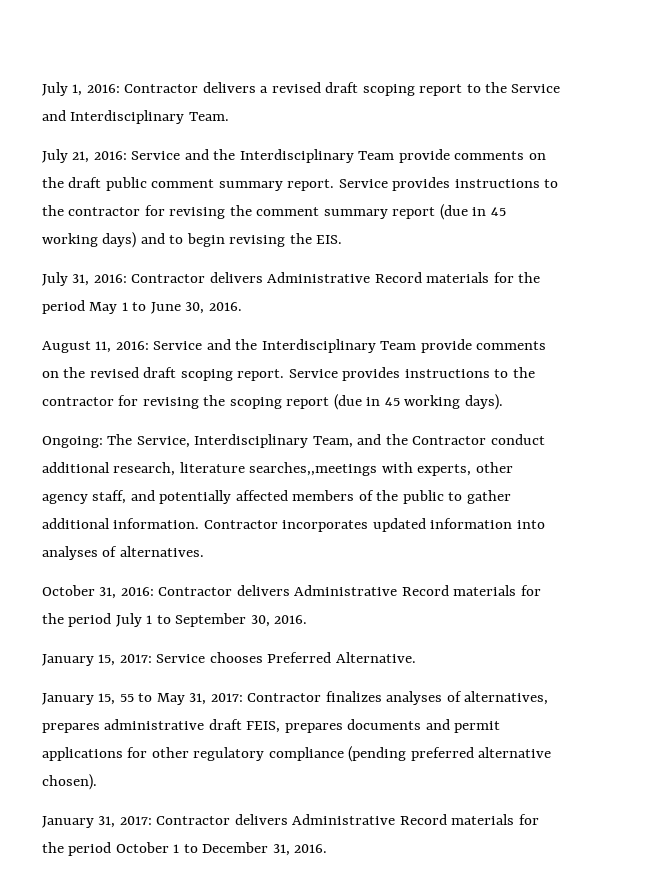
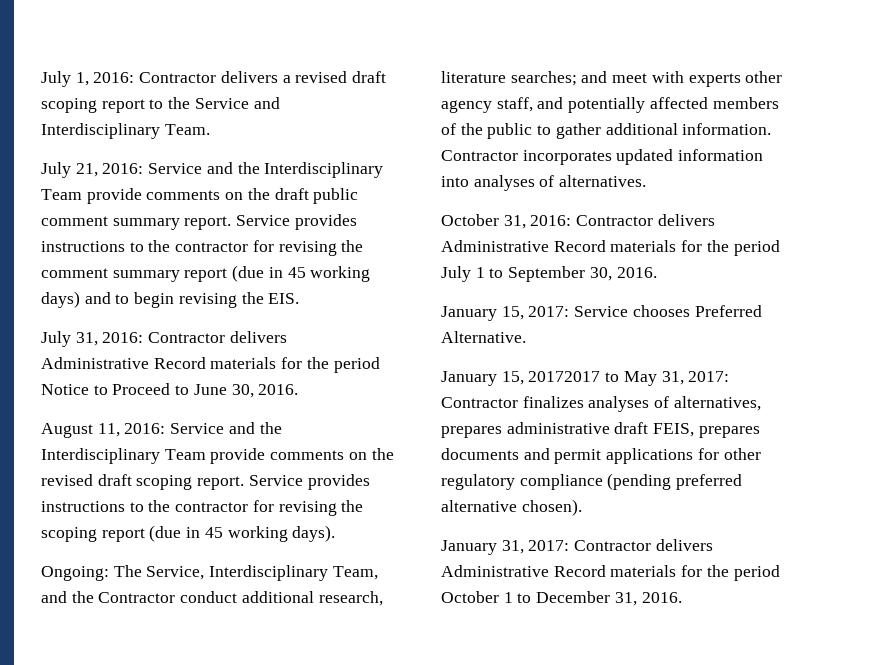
- July 31, 2016: Contractor delivers Administrative Record materials for the period May 1 to June 30, 2016.
+ July 31, 2016: Contractor delivers Administrative Record materials for the period Notice to Proceed to June 30, 2016.
- Ongoing: The Service, Interdisciplinary Team, and the Contractor conduct additional research, literature searches,,meetings with experts, other agency staff, and potentially affected members of the public to gather additional information.
+ Ongoing: The Service, Interdisciplinary Team, and the Contractor conduct additional research, literature searches; and meet with experts other agency staff, and potentially affected members of the public to gather additional information.
- January 15, 55 to May 31, 2017: Contractor finalizes analyses of alternatives, prepares administrative draft FEIS, prepares documents and permit applications for other regulatory compliance (pending preferred alternative chosen).
+ January 15, 20172017 to May 31, 2017: Contractor finalizes analyses of alternatives, prepares administrative draft FEIS, prepares documents and permit applications for other regulatory compliance (pending preferred alternative chosen).

